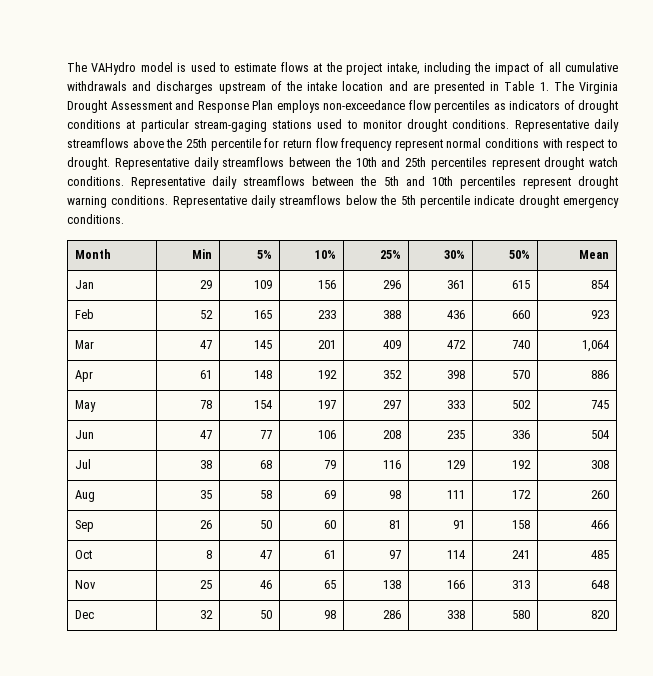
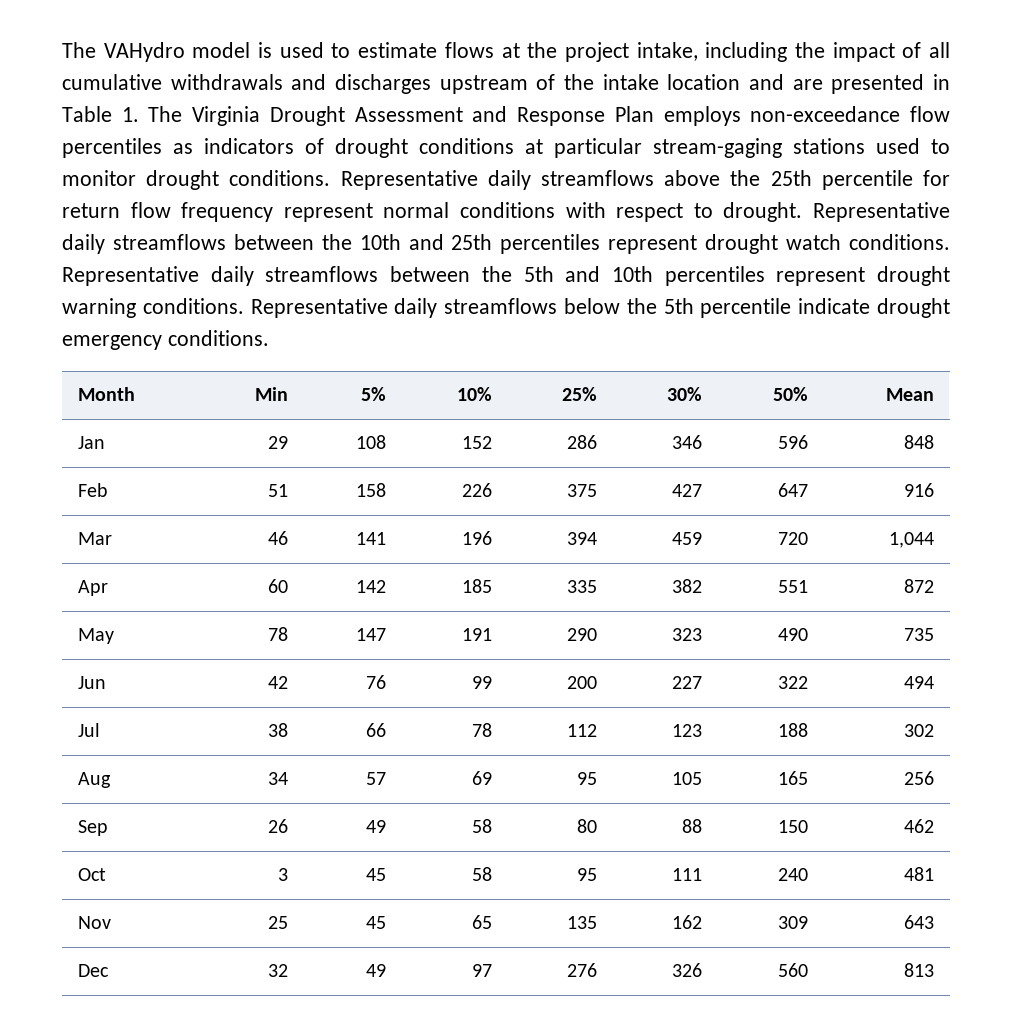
- Jan | 29 | 109 | 156 | 296 | 361 | 615 | 854
- Feb | 52 | 165 | 233 | 388 | 436 | 660 | 923
- Mar | 47 | 145 | 201 | 409 | 472 | 740 | 1,064
- Apr | 61 | 148 | 192 | 352 | 398 | 570 | 886
- May | 78 | 154 | 197 | 297 | 333 | 502 | 745
- Jun | 47 | 77 | 106 | 208 | 235 | 336 | 504
- Jul | 38 | 68 | 79 | 116 | 129 | 192 | 308
+ Jan | 29 | 108 | 152 | 286 | 346 | 596 | 848
+ Feb | 51 | 158 | 226 | 375 | 427 | 647 | 916
+ Mar | 46 | 141 | 196 | 394 | 459 | 720 | 1,044
+ Apr | 60 | 142 | 185 | 335 | 382 | 551 | 872
+ May | 78 | 147 | 191 | 290 | 323 | 490 | 735
+ Jun | 42 | 76 | 99 | 200 | 227 | 322 | 494
+ Jul | 38 | 66 | 78 | 112 | 123 | 188 | 302
- Aug | 35 | 58 | 69 | 98 | 111 | 172 | 260
- Sep | 26 | 50 | 60 | 81 | 91 | 158 | 466
- Oct | 8 | 47 | 61 | 97 | 114 | 241 | 485
+ Aug | 34 | 57 | 69 | 95 | 105 | 165 | 256
+ Sep | 26 | 49 | 58 | 80 | 88 | 150 | 462
+ Oct | 3 | 45 | 58 | 95 | 111 | 240 | 481
- Nov | 25 | 46 | 65 | 138 | 166 | 313 | 648
- Dec | 32 | 50 | 98 | 286 | 338 | 580 | 820
+ Nov | 25 | 45 | 65 | 135 | 162 | 309 | 643
+ Dec | 32 | 49 | 97 | 276 | 326 | 560 | 813

